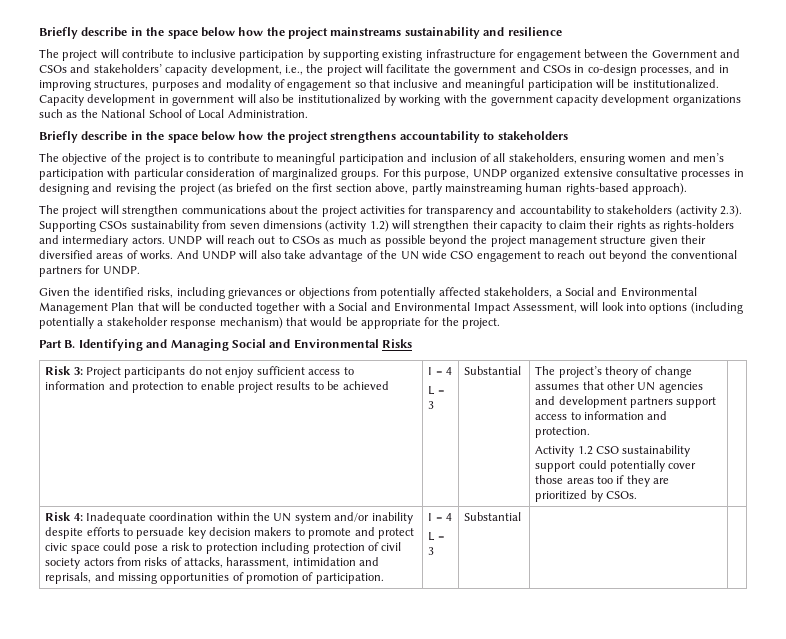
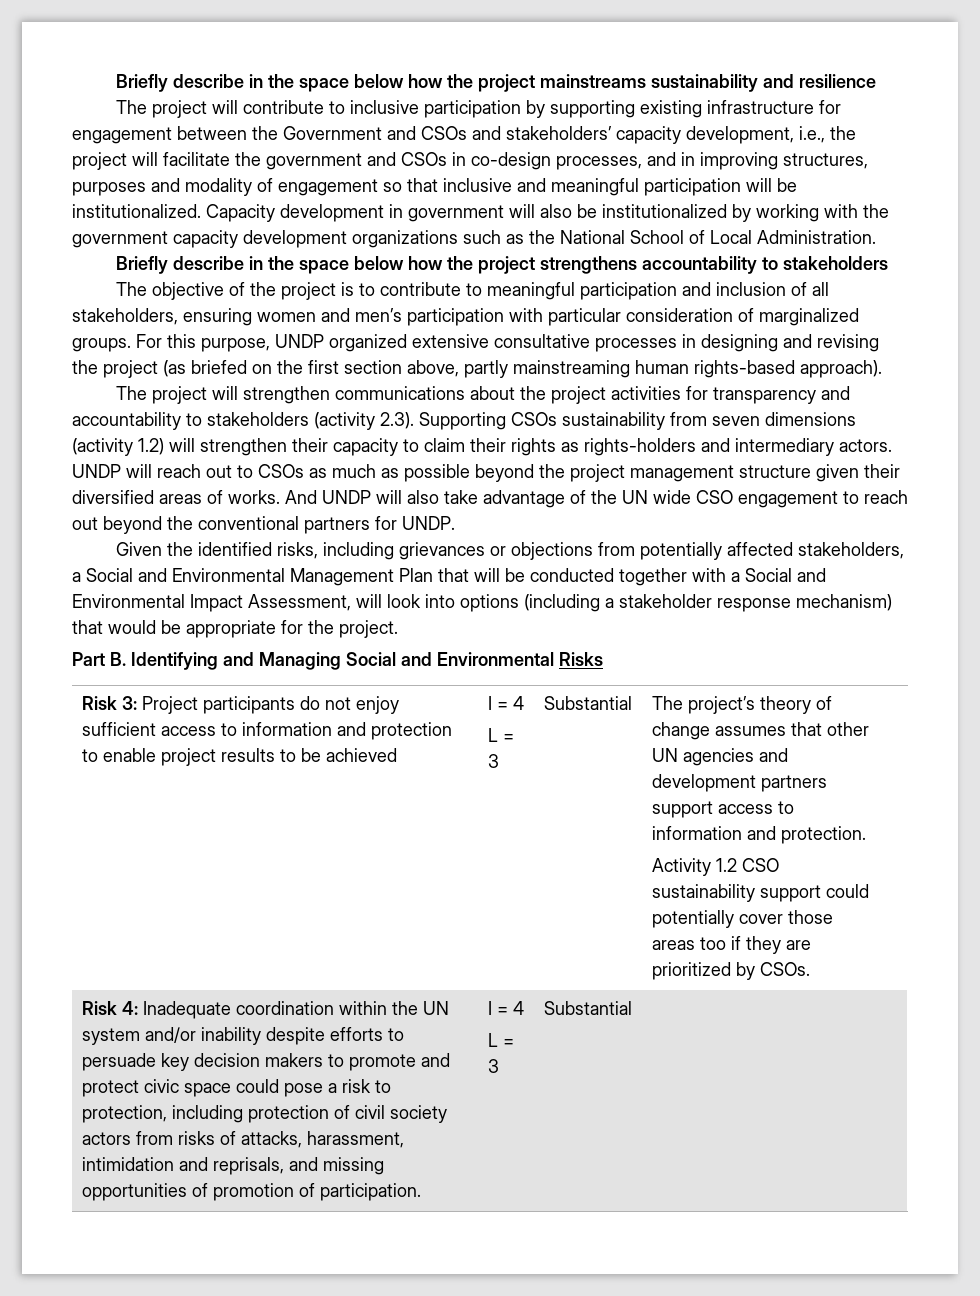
- Given the identified risks, including grievances or objections from potentially affected stakeholders, a Social and Environmental Management Plan that will be conducted together with a Social and Environmental Impact Assessment, will look into options (including potentially a stakeholder response mechanism) that would be appropriate for the project.
+ Given the identified risks, including grievances or objections from potentially affected stakeholders, a Social and Environmental Management Plan that will be conducted together with a Social and Environmental Impact Assessment, will look into options (including a stakeholder response mechanism) that would be appropriate for the project.
- Risk 4: Inadequate coordination within the UN system and/or inability despite efforts to persuade key decision makers to promote and protect civic space could pose a risk to protection including protection of civil society actors from risks of attacks, harassment, intimidation and reprisals, and missing opportunities of promotion of participation.
+ Risk 4: Inadequate coordination within the UN system and/or inability despite efforts to persuade key decision makers to promote and protect civic space could pose a risk to protection, including protection of civil society actors from risks of attacks, harassment, intimidation and reprisals, and missing opportunities of promotion of participation.

